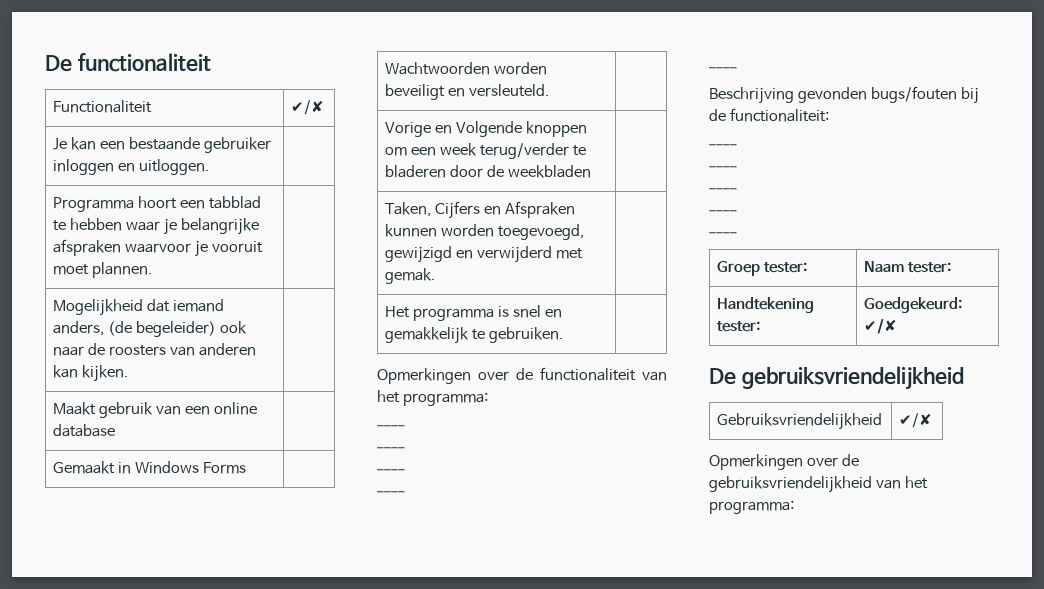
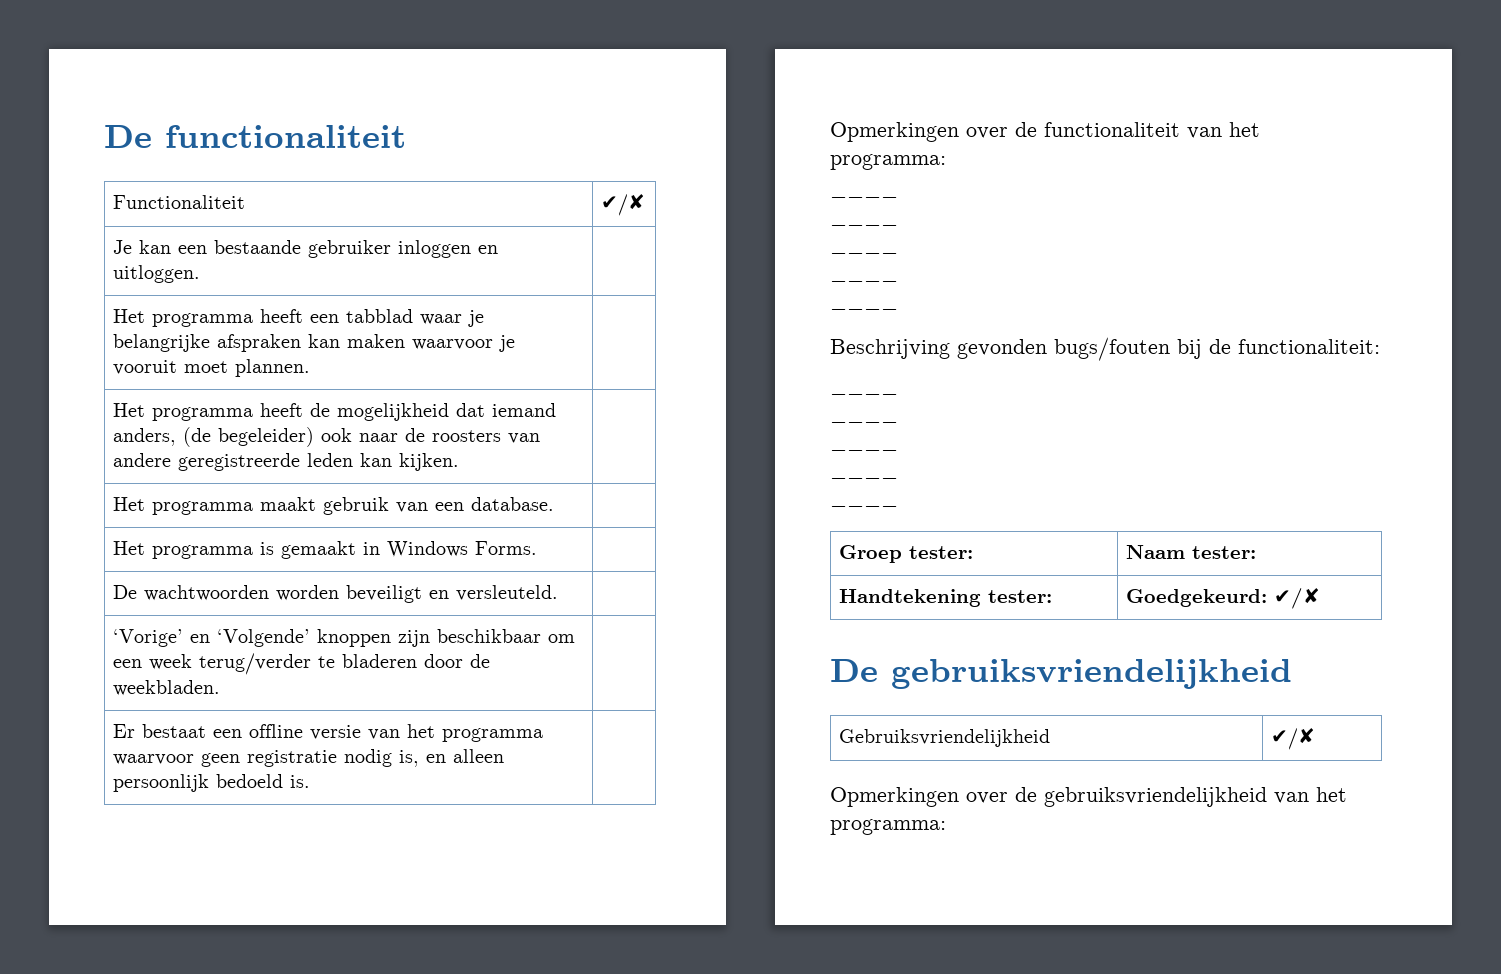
- Programma hoort een tabblad te hebben waar je belangrijke afspraken waarvoor je vooruit moet plannen. |
+ Het programma heeft een tabblad waar je belangrijke afspraken kan maken waarvoor je vooruit moet plannen. |
- Mogelijkheid dat iemand anders, (de begeleider) ook naar de roosters van anderen kan kijken. |
+ Het programma heeft de mogelijkheid dat iemand anders, (de begeleider) ook naar de roosters van andere geregistreerde leden kan kijken. |
- Maakt gebruik van een online database |
- Gemaakt in Windows Forms |
- Wachtwoorden worden beveiligt en versleuteld. |
- Vorige en Volgende knoppen om een week terug/verder te bladeren door de weekbladen |
- Taken, Cijfers en Afspraken kunnen worden toegevoegd, gewijzigd en verwijderd met gemak. |
- Het programma is snel en gemakkelijk te gebruiken. |
+ Het programma maakt gebruik van een database. |
+ Het programma is gemaakt in Windows Forms. |
+ De wachtwoorden worden beveiligt en versleuteld. |
+ ‘Vorige’ en ‘Volgende’ knoppen zijn beschikbaar om een week terug/verder te bladeren door de weekbladen. |
+ Er bestaat een offline versie van het programma waarvoor geen registratie nodig is, en alleen persoonlijk bedoeld is. |

